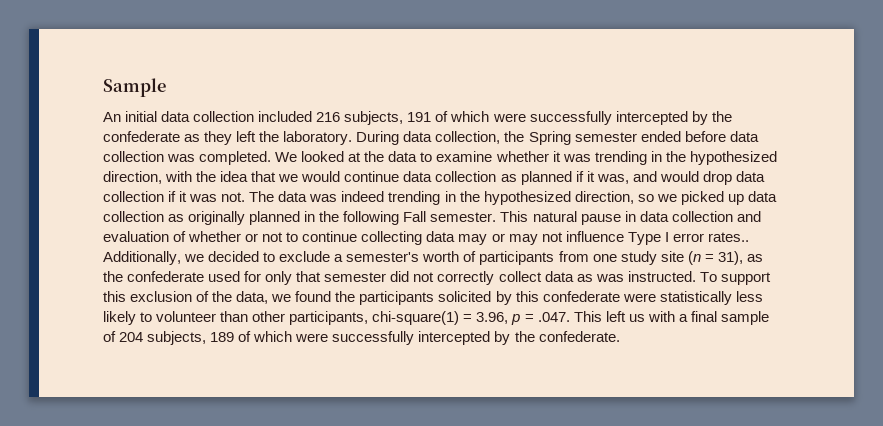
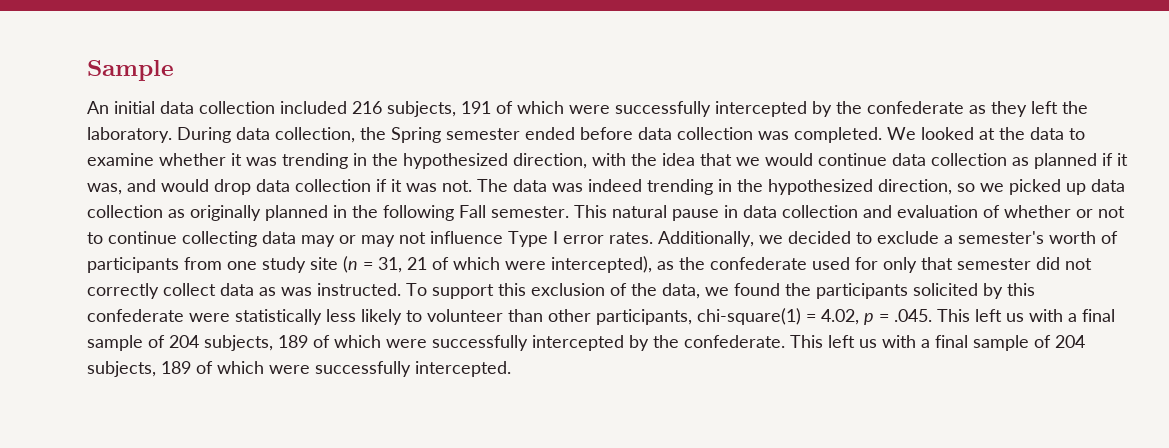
- This natural pause in data collection and evaluation of whether or not to continue collecting data may or may not influence Type I error rates..
+ This natural pause in data collection and evaluation of whether or not to continue collecting data may or may not influence Type I error rates.
- Additionally, we decided to exclude a semester's worth of participants from one study site (n = 31), as the confederate used for only that semester did not correctly collect data as was instructed.
+ Additionally, we decided to exclude a semester's worth of participants from one study site (n = 31, 21 of which were intercepted), as the confederate used for only that semester did not correctly collect data as was instructed.
- To support this exclusion of the data, we found the participants solicited by this confederate were statistically less likely to volunteer than other participants, chi-square(1) = 3.96, p = .047. This left us with a final sample of 204 subjects, 189 of which were successfully intercepted by the confederate.
+ To support this exclusion of the data, we found the participants solicited by this confederate were statistically less likely to volunteer than other participants, chi-square(1) = 4.02, p = .045. This left us with a final sample of 204 subjects, 189 of which were successfully intercepted by the confederate.
+ This left us with a final sample of 204 subjects, 189 of which were successfully intercepted.

